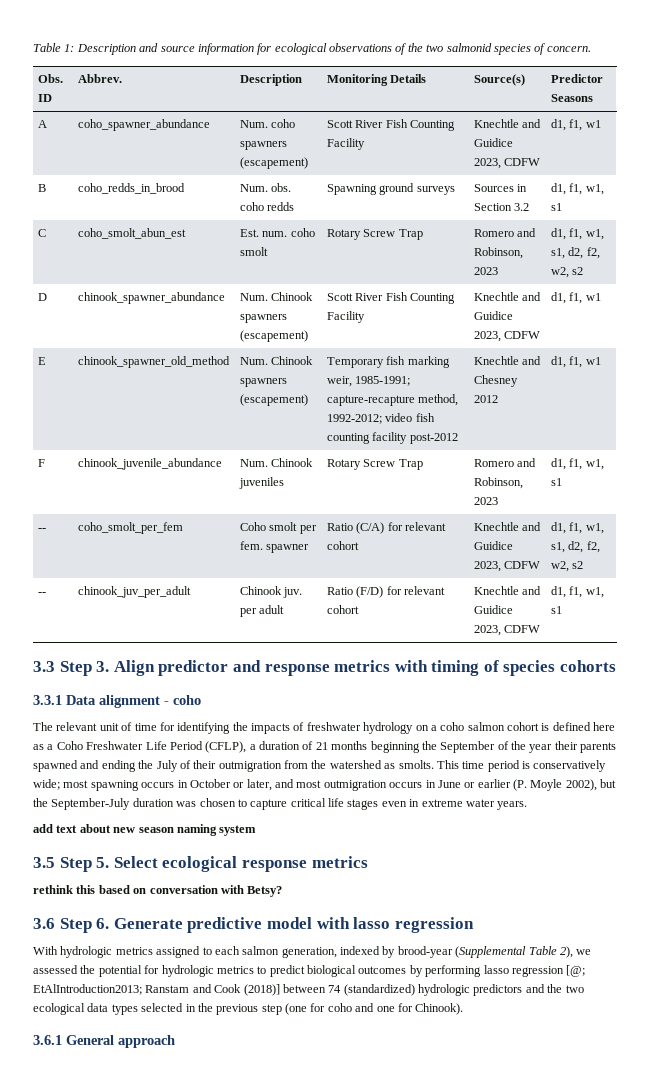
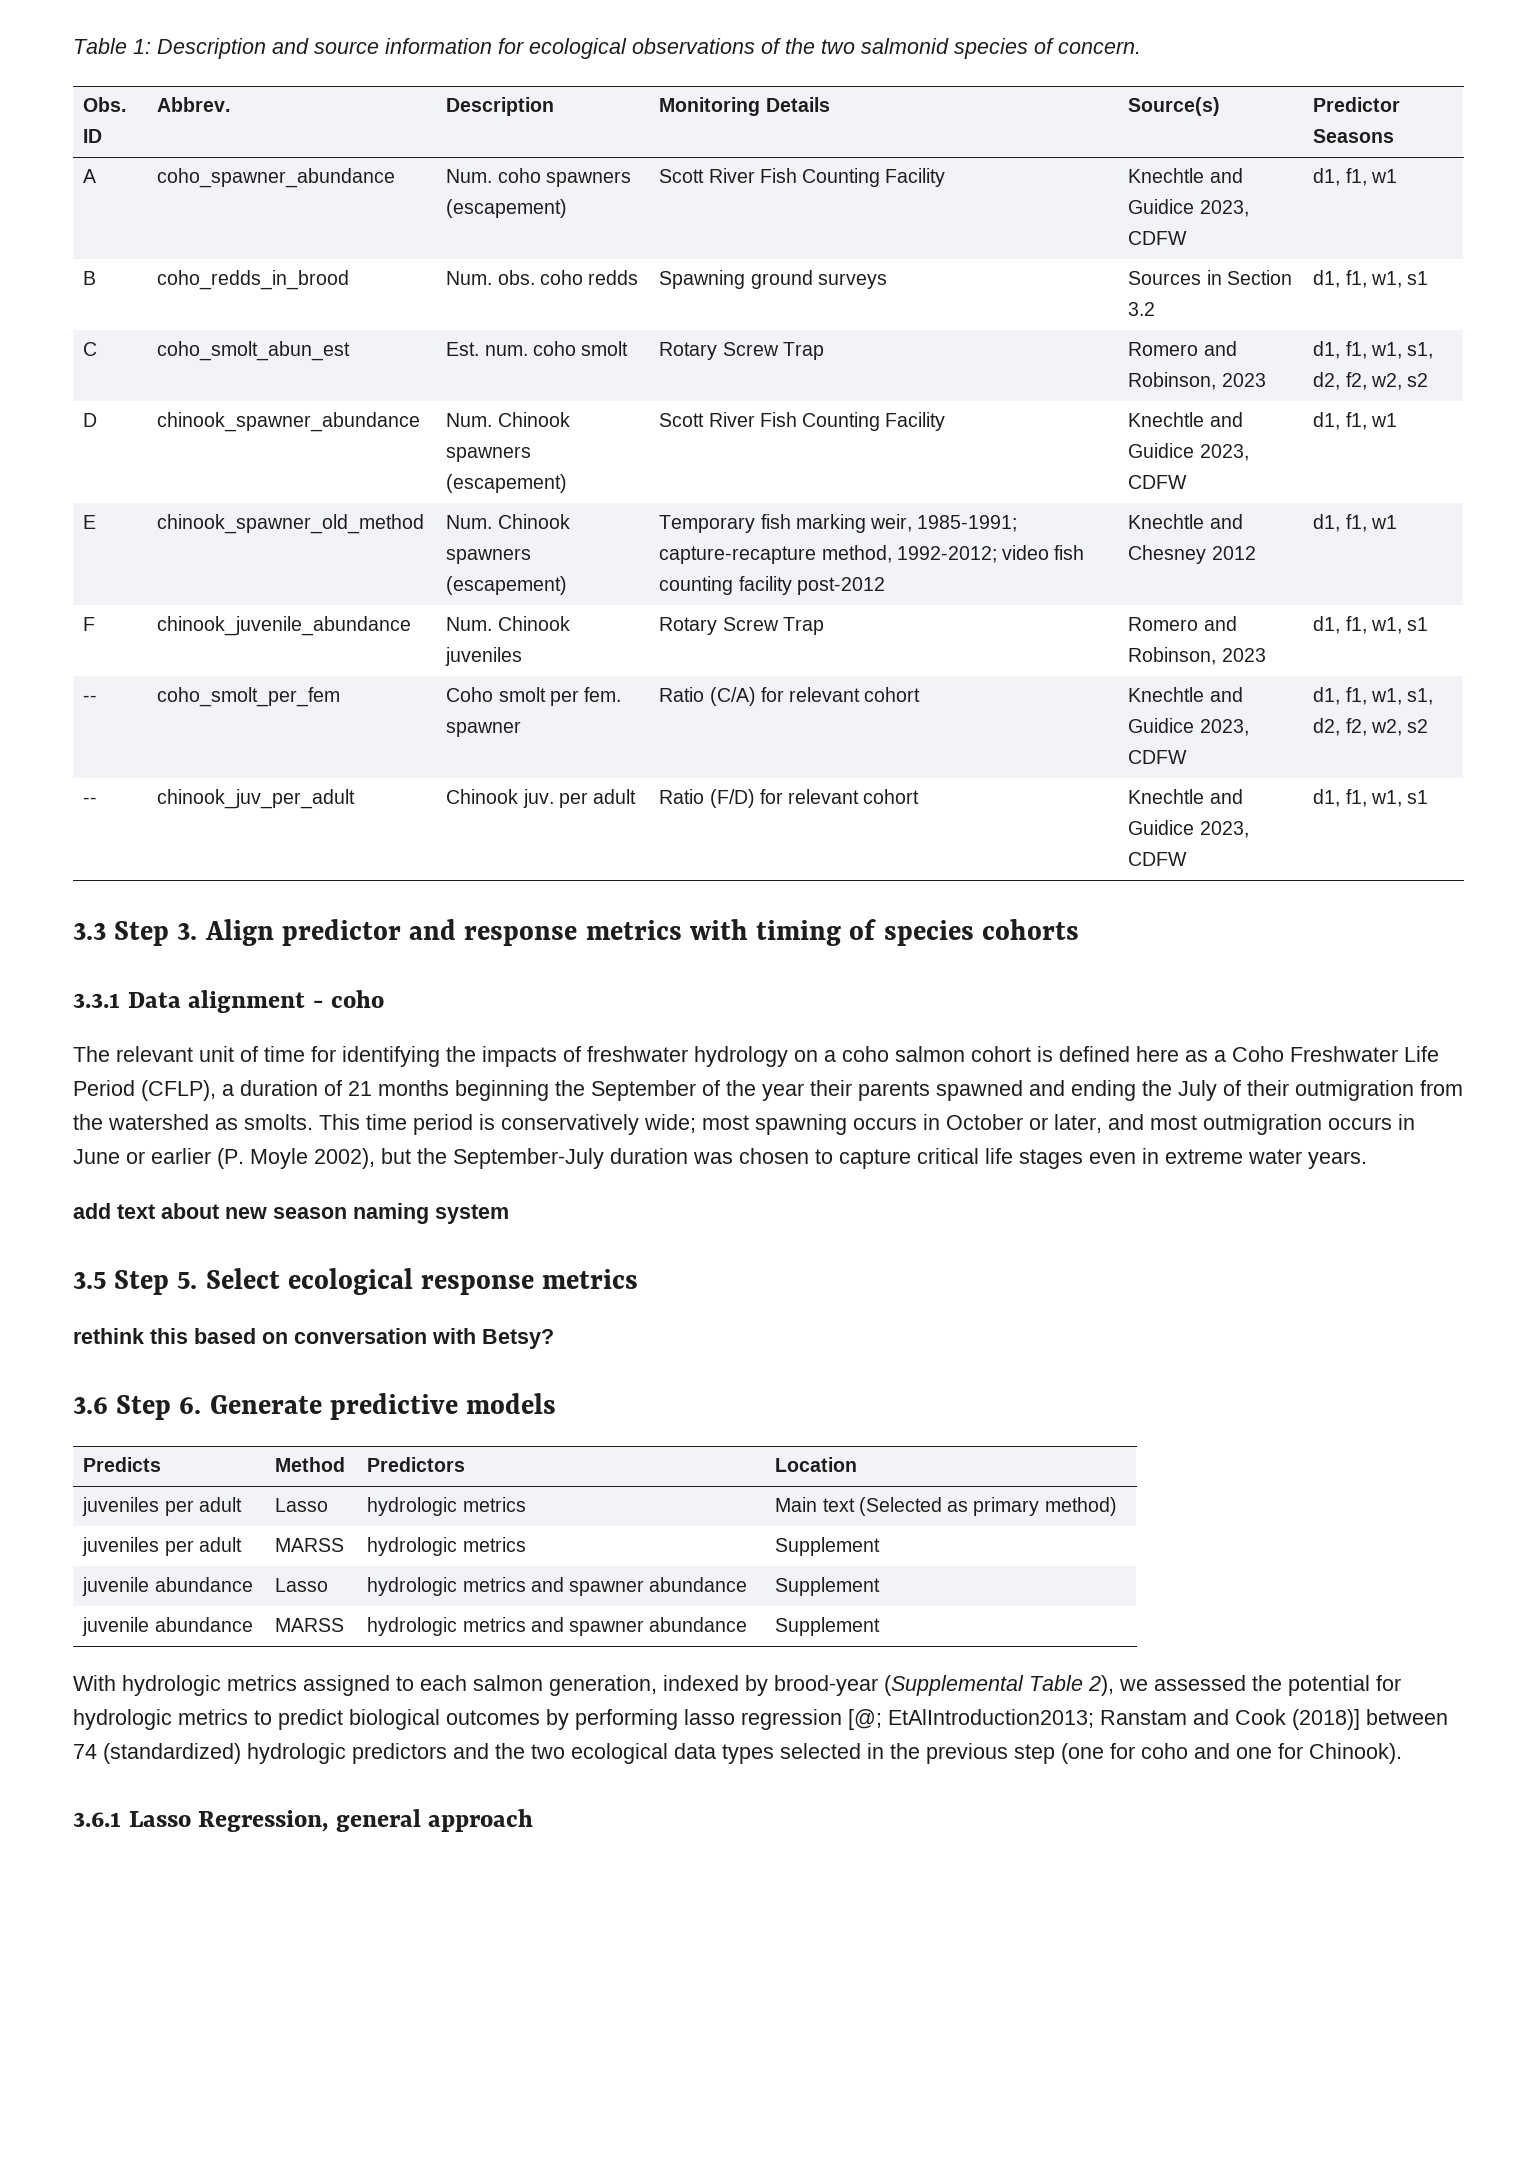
- 3.6 Step 6. Generate predictive model with lasso regression
+ 3.6 Step 6. Generate predictive models
+ Predicts | Method | Predictors | Location
+ juveniles per adult | Lasso | hydrologic metrics | Main text (Selected as primary method)
+ juveniles per adult | MARSS | hydrologic metrics | Supplement
+ juvenile abundance | Lasso | hydrologic metrics and spawner abundance | Supplement
+ juvenile abundance | MARSS | hydrologic metrics and spawner abundance | Supplement
- 3.6.1 General approach
+ 3.6.1 Lasso Regression, general approach

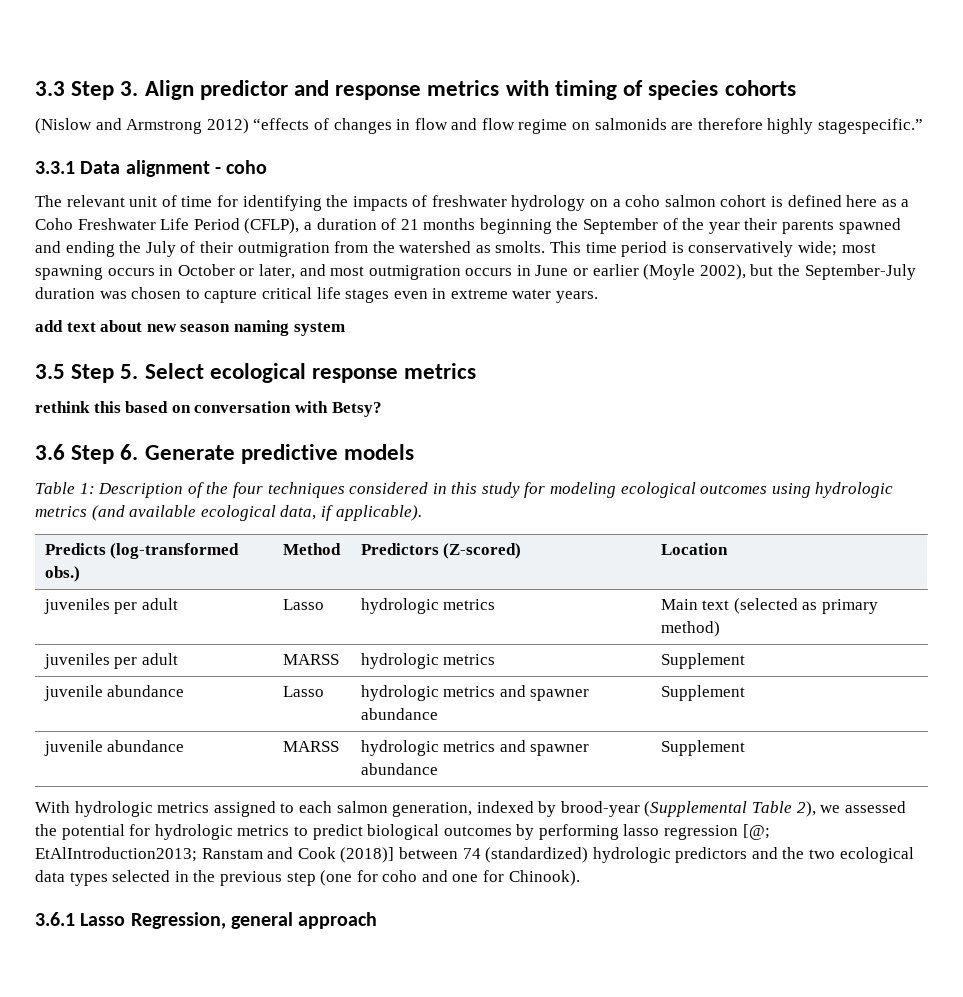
- Table 1: Description and source information for ecological observations of the two salmonid species of concern.
- Obs. ID | Abbrev. | Description | Monitoring Details | Source(s) | Predictor Seasons
- A | coho_spawner_abundance | Num. coho spawners (escapement) | Scott River Fish Counting Facility | Knechtle and Guidice 2023, CDFW | d1, f1, w1
- B | coho_redds_in_brood | Num. obs. coho redds | Spawning ground surveys | Sources in Section 3.2 | d1, f1, w1, s1
- C | coho_smolt_abun_est | Est. num. coho smolt | Rotary Screw Trap | Romero and Robinson, 2023 | d1, f1, w1, s1, d2, f2, w2, s2
- D | chinook_spawner_abundance | Num. Chinook spawners (escapement) | Scott River Fish Counting Facility | Knechtle and Guidice 2023, CDFW | d1, f1, w1
- E | chinook_spawner_old_method | Num. Chinook spawners (escapement) | Temporary fish marking weir, 1985-1991; capture-recapture method, 1992-2012; video fish counting facility post-2012 | Knechtle and Chesney 2012 | d1, f1, w1
- F | chinook_juvenile_abundance | Num. Chinook juveniles | Rotary Screw Trap | Romero and Robinson, 2023 | d1, f1, w1, s1
- -- | coho_smolt_per_fem | Coho smolt per fem. spawner | Ratio (C/A) for relevant cohort | Knechtle and Guidice 2023, CDFW | d1, f1, w1, s1, d2, f2, w2, s2
- -- | chinook_juv_per_adult | Chinook juv. per adult | Ratio (F/D) for relevant cohort | Knechtle and Guidice 2023, CDFW | d1, f1, w1, s1
+ (Nislow and Armstrong 2012) “effects of changes in flow and flow regime on salmonids are therefore highly stagespecific.”
- This time period is conservatively wide; most spawning occurs in October or later, and most outmigration occurs in June or earlier (P. Moyle 2002), but the September-July duration was chosen to capture critical life stages even in extreme water years.
+ This time period is conservatively wide; most spawning occurs in October or later, and most outmigration occurs in June or earlier (Moyle 2002), but the September-July duration was chosen to capture critical life stages even in extreme water years.
+ Table 1: Description of the four techniques considered in this study for modeling ecological outcomes using hydrologic metrics (and available ecological data, if applicable).
- Predicts | Method | Predictors | Location
+ Predicts (log-transformed obs.) | Method | Predictors (Z-scored) | Location
- juveniles per adult | Lasso | hydrologic metrics | Main text (Selected as primary method)
+ juveniles per adult | Lasso | hydrologic metrics | Main text (selected as primary method)

